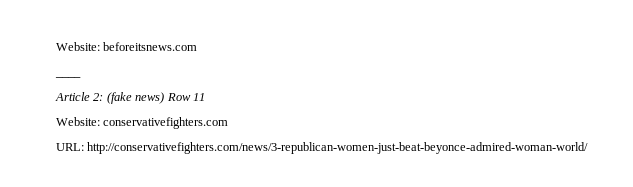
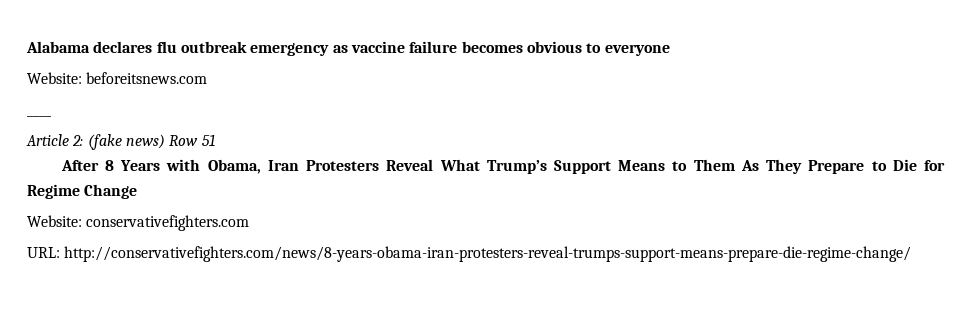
+ Alabama declares flu outbreak emergency as vaccine failure becomes obvious to everyone
- Article 2: (fake news) Row 11
+ Article 2: (fake news) Row 51
+ After 8 Years with Obama, Iran Protesters Reveal What Trump’s Support Means to Them As They Prepare to Die for Regime Change
- URL: http://conservativefighters.com/news/3-republican-women-just-beat-beyonce-admired-woman-world/
+ URL: http://conservativefighters.com/news/8-years-obama-iran-protesters-reveal-trumps-support-means-prepare-die-regime-change/

